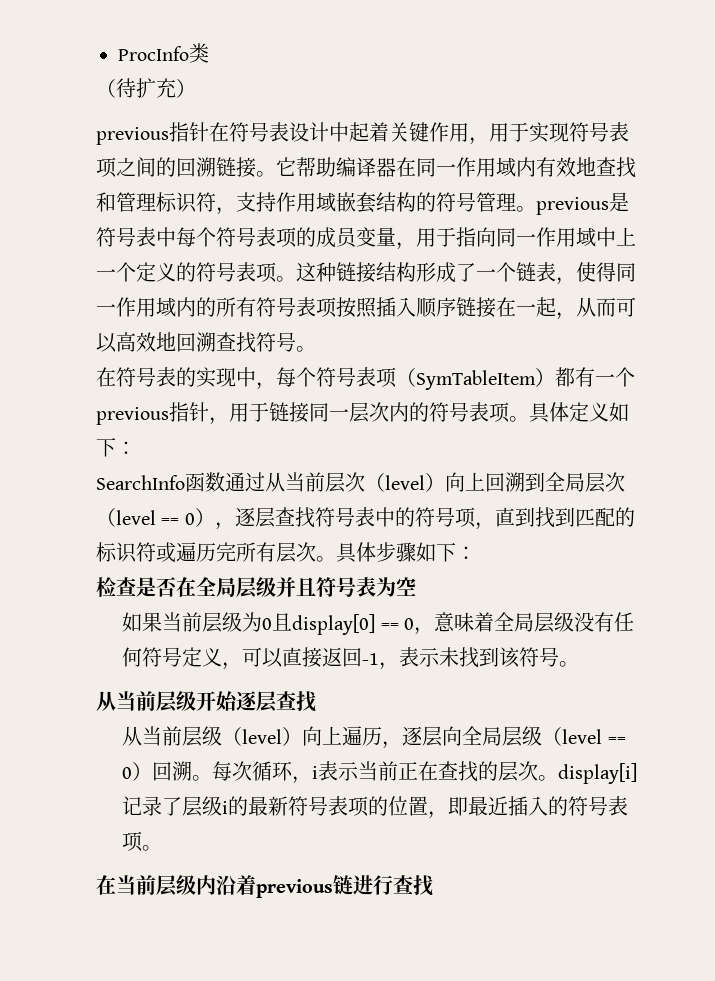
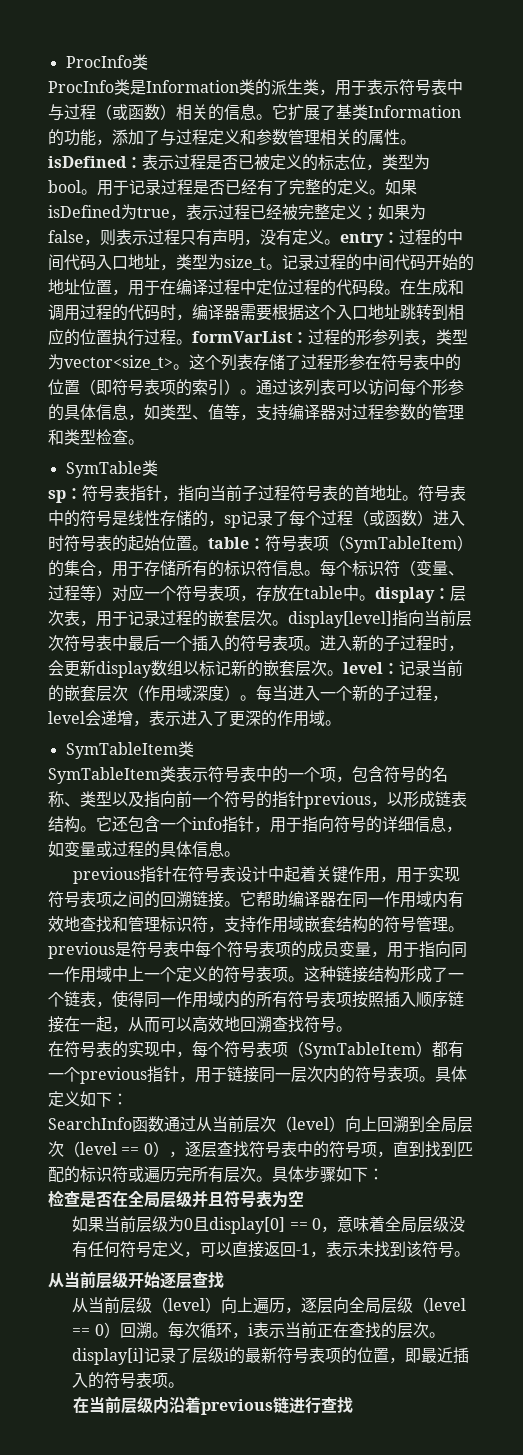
- （待扩充）
+ ProcInfo类是Information类的派生类，用于表示符号表中与过程（或函数）相关的信息。它扩展了基类Information的功能，添加了与过程定义和参数管理相关的属性。isDefined：表示过程是否已被定义的标志位，类型为bool。用于记录过程是否已经有了完整的定义。如果isDefined为true，表示过程已经被完整定义；如果为false，则表示过程只有声明，没有定义。entry：过程的中间代码入口地址，类型为size_t。记录过程的中间代码开始的地址位置，用于在编译过程中定位过程的代码段。在生成和调用过程的代码时，编译器需要根据这个入口地址跳转到相应的位置执行过程。formVarList：过程的形参列表，类型为vector<size_t>。这个列表存储了过程形参在符号表中的位置（即符号表项的索引）。通过该列表可以访问每个形参的具体信息，如类型、值等，支持编译器对过程参数的管理和类型检查。
+ SymTable类
+ sp：符号表指针，指向当前子过程符号表的首地址。符号表中的符号是线性存储的，sp记录了每个过程（或函数）进入时符号表的起始位置。table：符号表项（SymTableItem）的集合，用于存储所有的标识符信息。每个标识符（变量、过程等）对应一个符号表项，存放在table中。display：层次表，用于记录过程的嵌套层次。display[level]指向当前层次符号表中最后一个插入的符号表项。进入新的子过程时，会更新display数组以标记新的嵌套层次。level：记录当前的嵌套层次（作用域深度）。每当进入一个新的子过程，level会递增，表示进入了更深的作用域。
+ SymTableItem类
+ SymTableItem类表示符号表中的一个项，包含符号的名称、类型以及指向前一个符号的指针previous，以形成链表结构。它还包含一个info指针，用于指向符号的详细信息，如变量或过程的具体信息。

